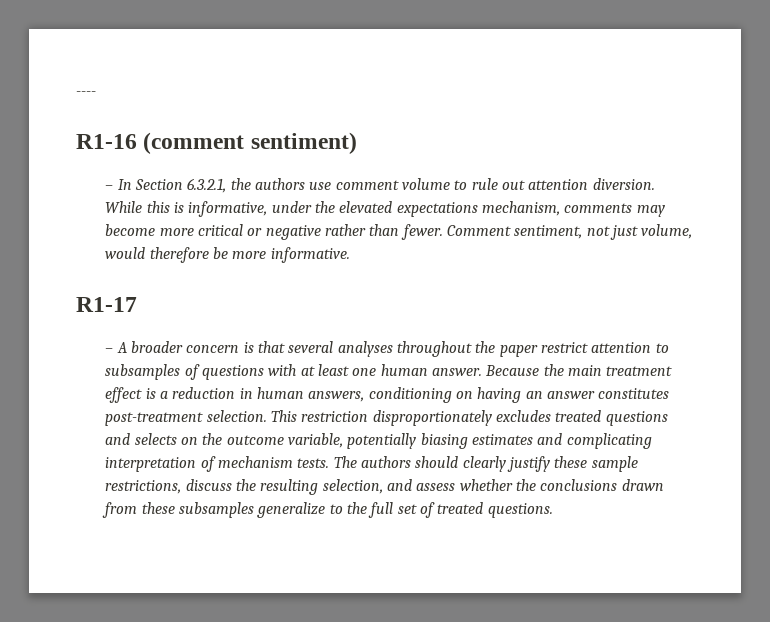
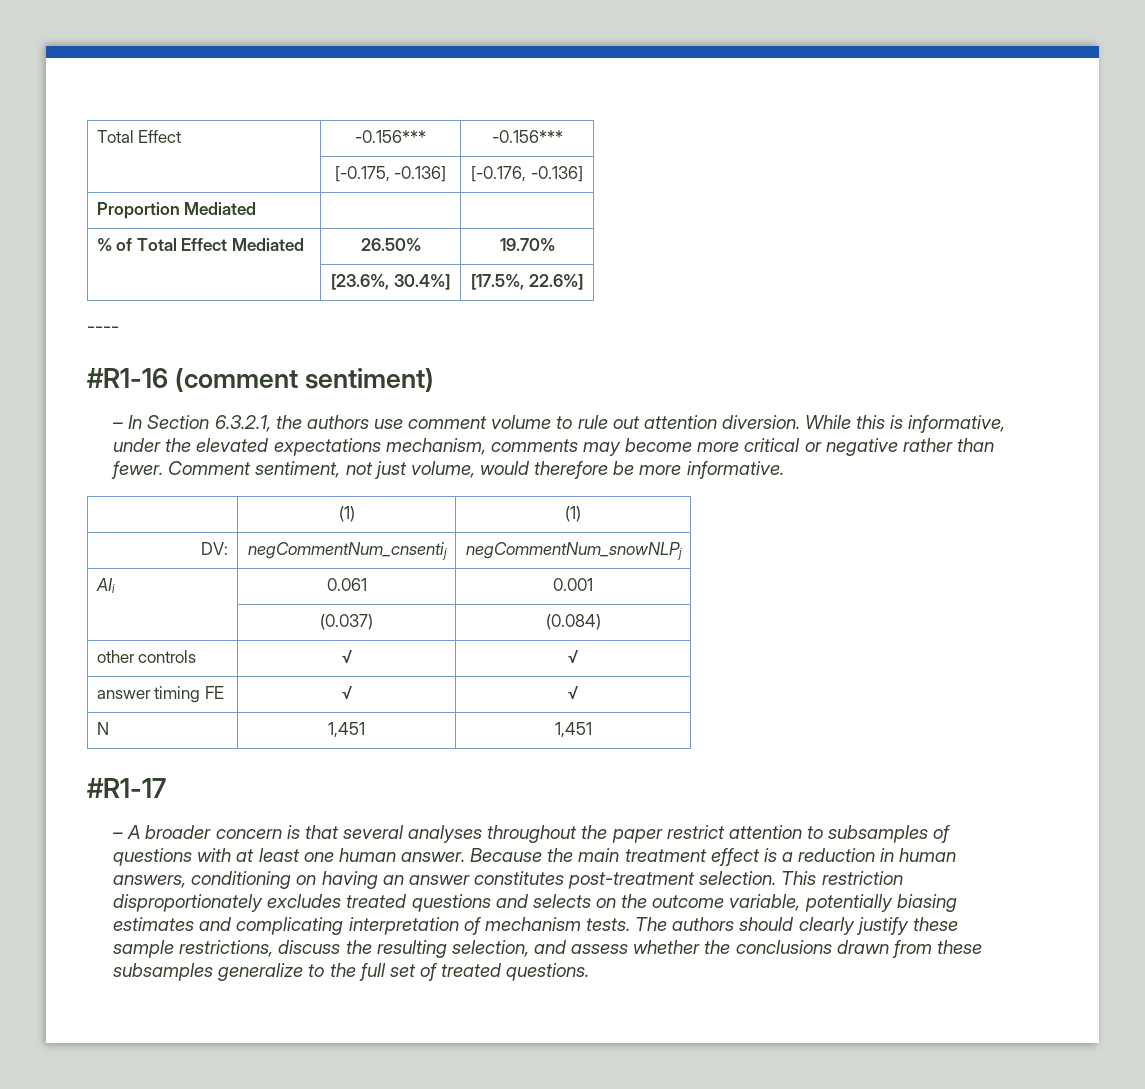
+ Total Effect | -0.156*** | -0.156***
+ | [-0.175, -0.136] | [-0.176, -0.136]
+ Proportion Mediated | |
+ % of Total Effect Mediated | 26.50% | 19.70%
+ | [23.6%, 30.4%] | [17.5%, 22.6%]
- R1-16 (comment sentiment)
+ #R1-16 (comment sentiment)
- R1-17
+ | (1) | (1)
+ DV: | negCommentNum_cnsentij | negCommentNum_snowNLPj
+ AIi | 0.061 | 0.001
+ | (0.037) | (0.084)
+ other controls | √ | √
+ answer timing FE | √ | √
+ N | 1,451 | 1,451
+ #R1-17

